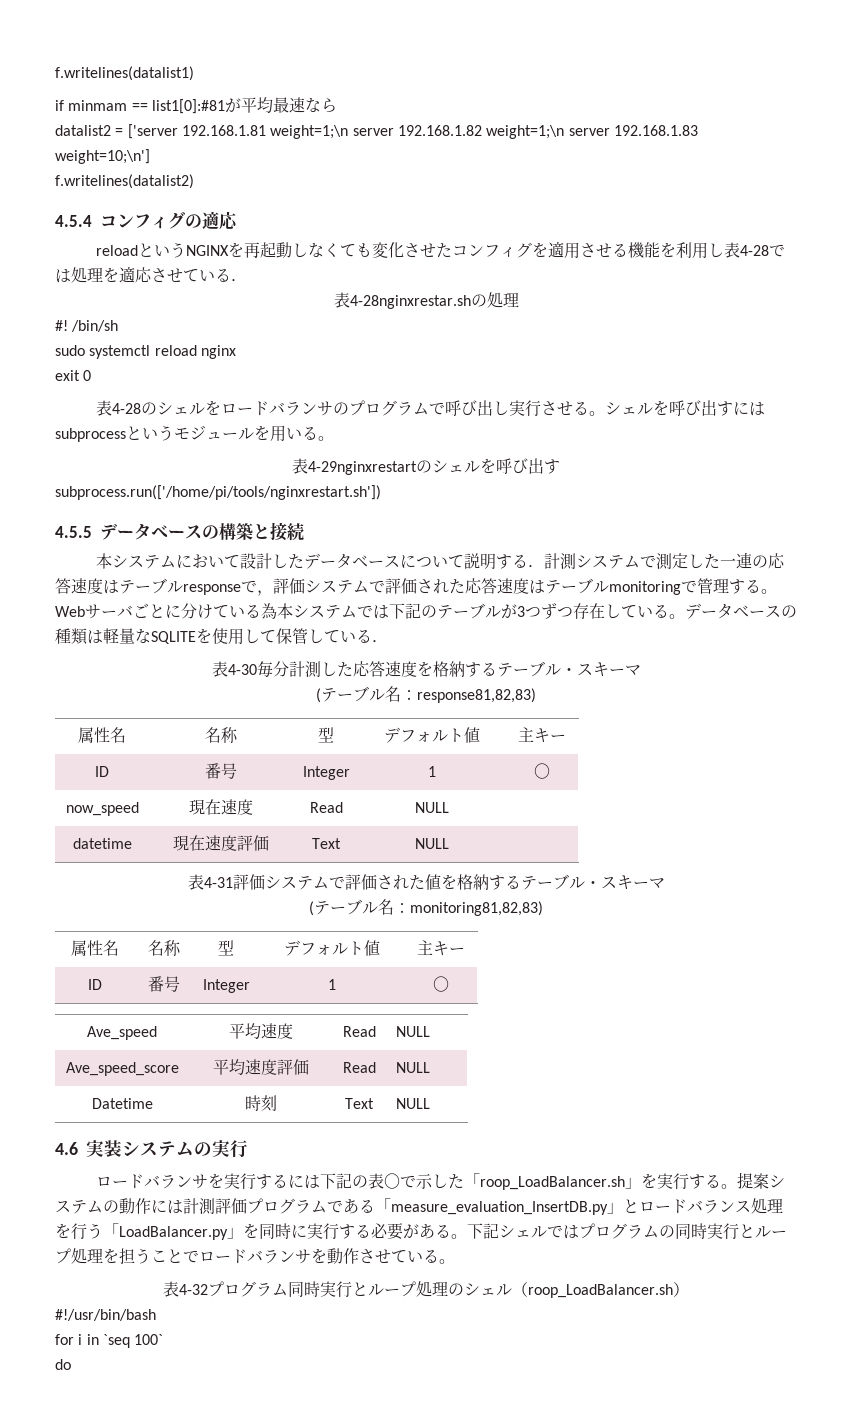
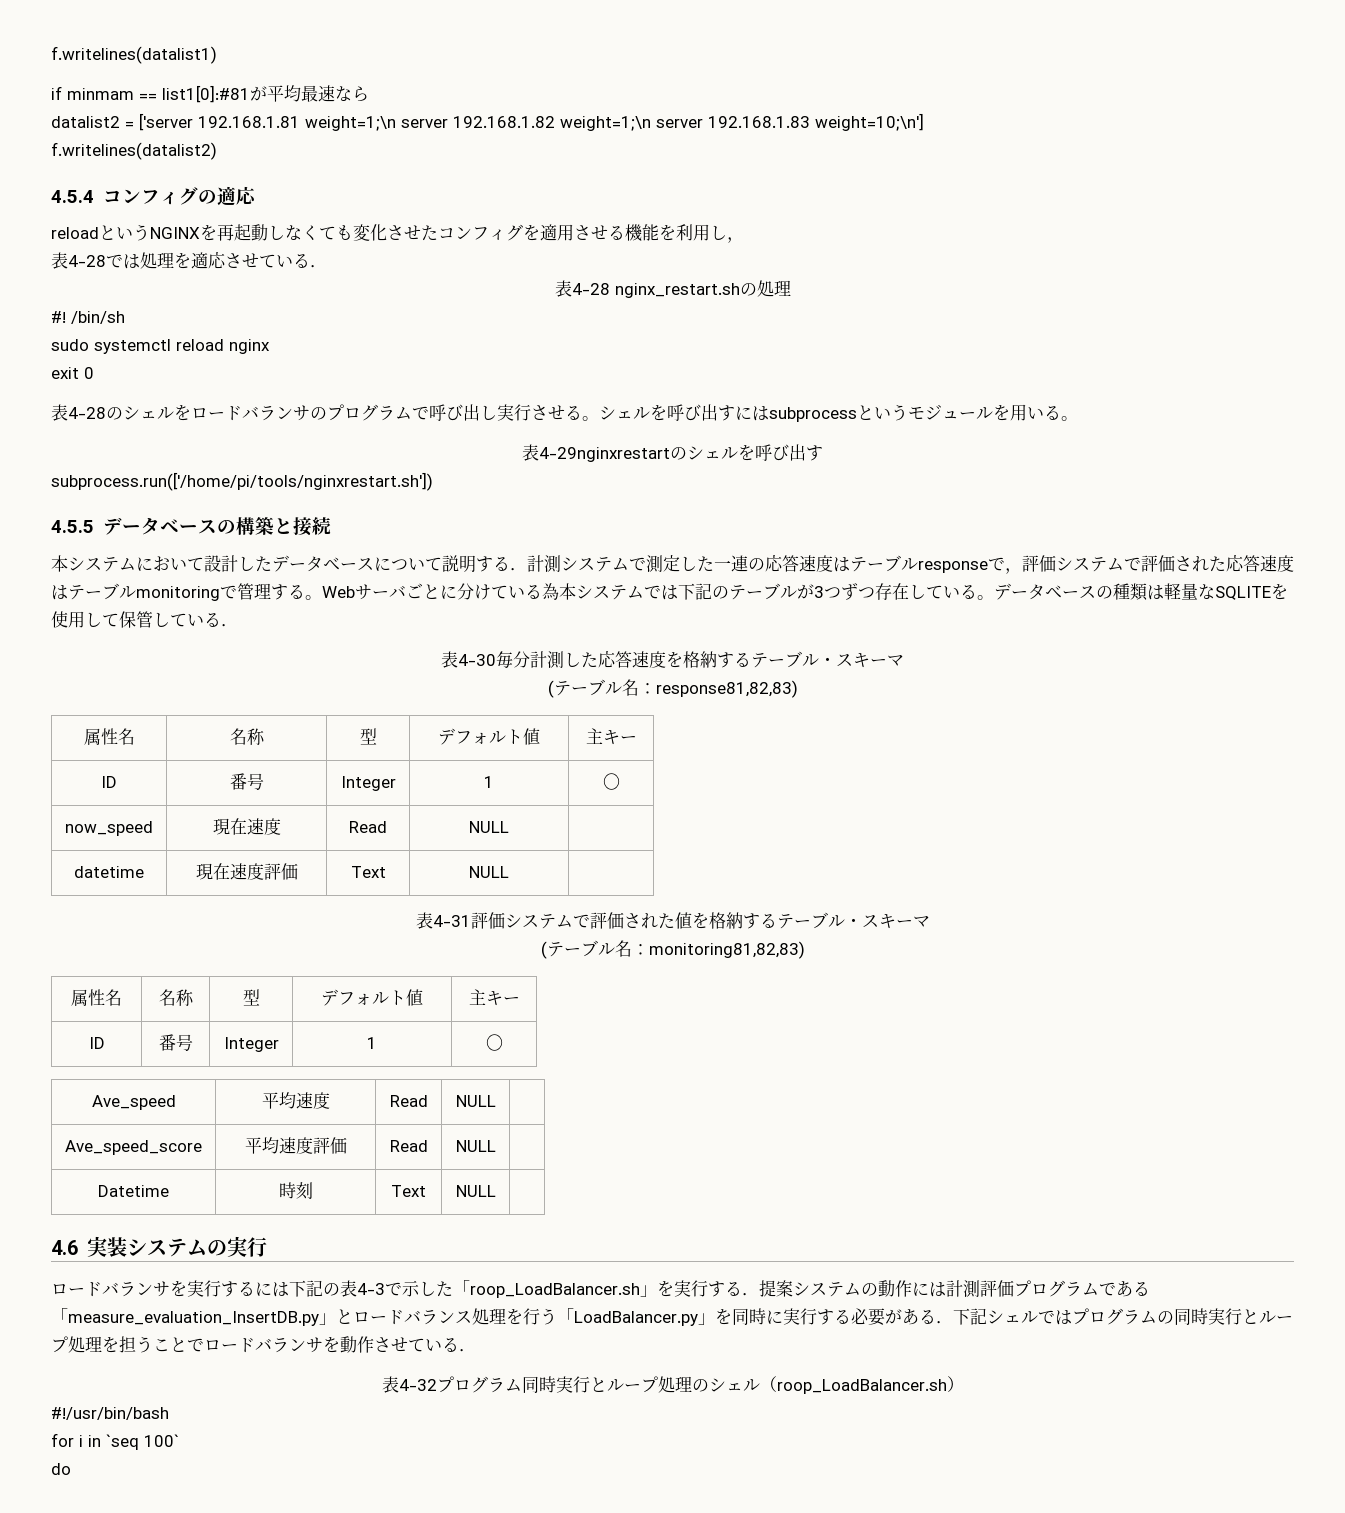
- reloadというNGINXを再起動しなくても変化させたコンフィグを適用させる機能を利用し表4-28では処理を適応させている．
+ reloadというNGINXを再起動しなくても変化させたコンフィグを適用させる機能を利用し，
+ 表4-28では処理を適応させている．
- 表4-28nginxrestar.shの処理
+ 表4-28 nginx_restart.shの処理
- ロードバランサを実行するには下記の表〇で示した「roop_LoadBalancer.sh」を実行する。提案システムの動作には計測評価プログラムである「measure_evaluation_InsertDB.py」とロードバランス処理を行う「LoadBalancer.py」を同時に実行する必要がある。下記シェルではプログラムの同時実行とループ処理を担うことでロードバランサを動作させている。
+ ロードバランサを実行するには下記の表4-3で示した「roop_LoadBalancer.sh」を実行する．提案システムの動作には計測評価プログラムである「measure_evaluation_InsertDB.py」とロードバランス処理を行う「LoadBalancer.py」を同時に実行する必要がある．下記シェルではプログラムの同時実行とループ処理を担うことでロードバランサを動作させている．

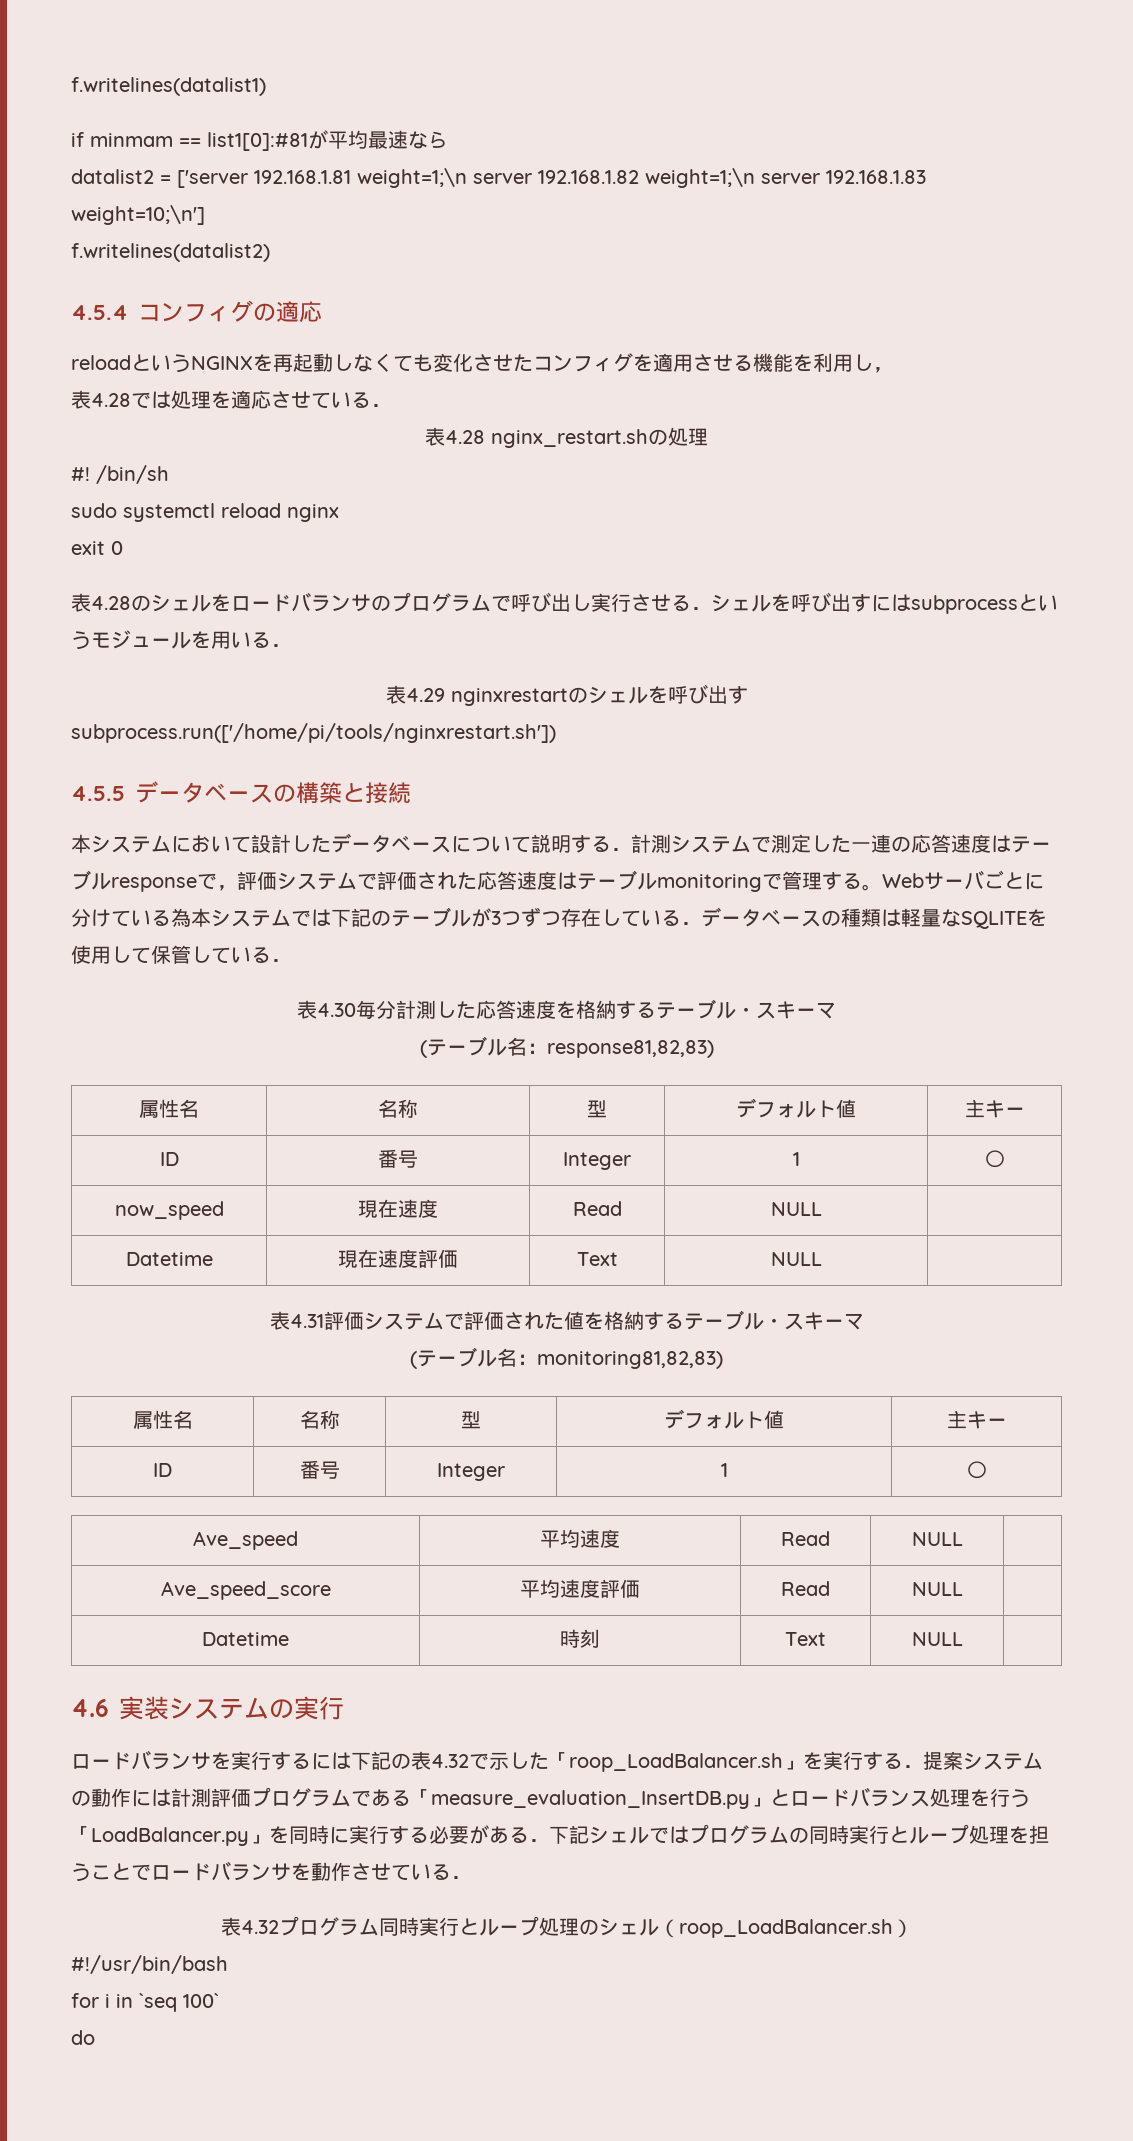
- 表4-28では処理を適応させている．
+ 表4.28では処理を適応させている．
- 表4-28 nginx_restart.shの処理
+ 表4.28 nginx_restart.shの処理
- 表4-28のシェルをロードバランサのプログラムで呼び出し実行させる。シェルを呼び出すにはsubprocessというモジュールを用いる。
- 表4-29nginxrestartのシェルを呼び出す
+ 表4.28のシェルをロードバランサのプログラムで呼び出し実行させる．シェルを呼び出すにはsubprocessというモジュールを用いる．
+ 表4.29 nginxrestartのシェルを呼び出す
- Webサーバごとに分けている為本システムでは下記のテーブルが3つずつ存在している。データベースの種類は軽量なSQLITEを使用して保管している．
+ Webサーバごとに分けている為本システムでは下記のテーブルが3つずつ存在している．データベースの種類は軽量なSQLITEを使用して保管している．
- 表4-30毎分計測した応答速度を格納するテーブル・スキーマ
+ 表4.30毎分計測した応答速度を格納するテーブル・スキーマ
- datetime | 現在速度評価 | Text | NULL |
+ Datetime | 現在速度評価 | Text | NULL |
- 表4-31評価システムで評価された値を格納するテーブル・スキーマ
+ 表4.31評価システムで評価された値を格納するテーブル・スキーマ
- ロードバランサを実行するには下記の表4-3で示した「roop_LoadBalancer.sh」を実行する．提案システムの動作には計測評価プログラムである「measure_evaluation_InsertDB.py」とロードバランス処理を行う「LoadBalancer.py」を同時に実行する必要がある．下記シェルではプログラムの同時実行とループ処理を担うことでロードバランサを動作させている．
+ ロードバランサを実行するには下記の表4.32で示した「roop_LoadBalancer.sh」を実行する．提案システムの動作には計測評価プログラムである「measure_evaluation_InsertDB.py」とロードバランス処理を行う「LoadBalancer.py」を同時に実行する必要がある．下記シェルではプログラムの同時実行とループ処理を担うことでロードバランサを動作させている．
- 表4-32プログラム同時実行とループ処理のシェル（roop_LoadBalancer.sh）
+ 表4.32プログラム同時実行とループ処理のシェル（roop_LoadBalancer.sh）

